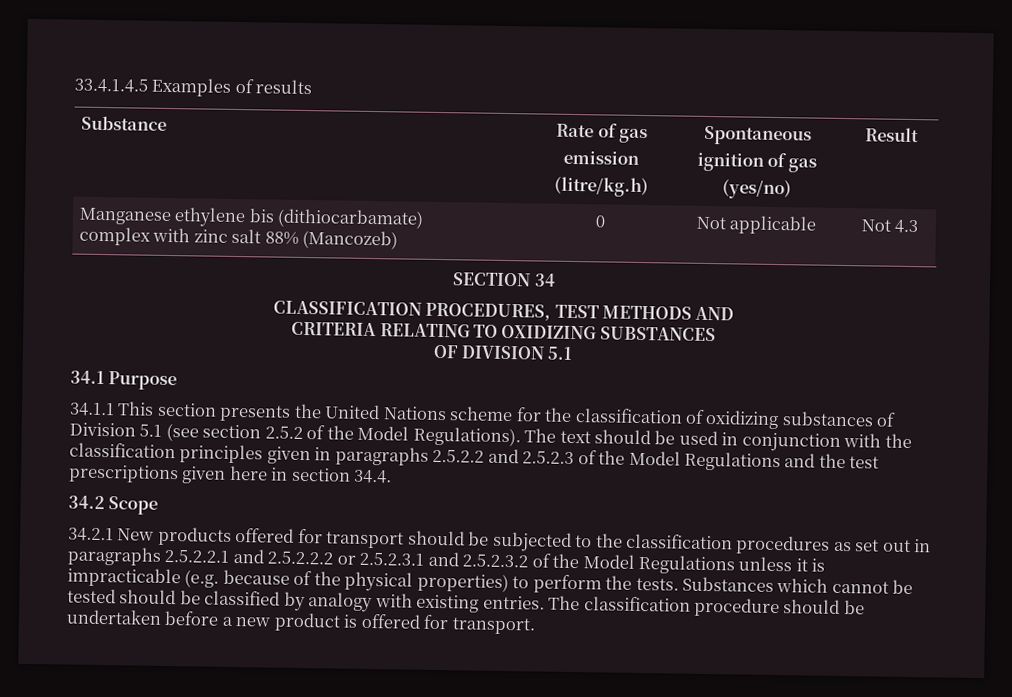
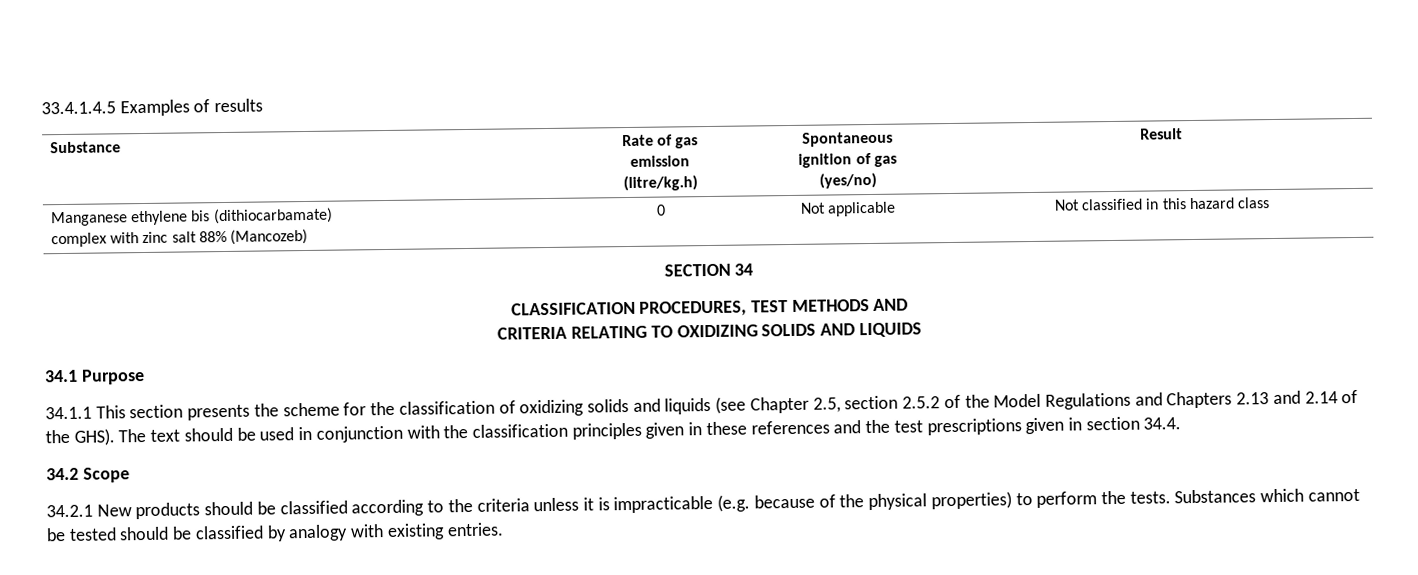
  Manganese ethylene bis (dithiocarbamate)
- complex with zinc salt 88% (Mancozeb) | 0 | Not applicable | Not 4.3
+ complex with zinc salt 88% (Mancozeb) | 0 | Not applicable | Not classified in this hazard class
- CRITERIA RELATING TO OXIDIZING SUBSTANCES
- OF DIVISION 5.1
+ CRITERIA RELATING TO OXIDIZING SOLIDS AND LIQUIDS
- 34.1.1 This section presents the United Nations scheme for the classification of oxidizing substances of Division 5.1 (see section 2.5.2 of the Model Regulations).
+ 34.1.1 This section presents the scheme for the classification of oxidizing solids and liquids (see Chapter 2.5, section 2.5.2 of the Model Regulations and Chapters 2.13 and 2.14 of the GHS).
- The text should be used in conjunction with the classification principles given in paragraphs 2.5.2.2 and 2.5.2.3 of the Model Regulations and the test prescriptions given here in section 34.4.
+ The text should be used in conjunction with the classification principles given in these references and the test prescriptions given in section 34.4.
- 34.2.1 New products offered for transport should be subjected to the classification procedures as set out in paragraphs 2.5.2.2.1 and 2.5.2.2.2 or 2.5.2.3.1 and 2.5.2.3.2 of the Model Regulations unless it is impracticable (e.g. because of the physical properties) to perform the tests.
+ 34.2.1 New products should be classified according to the criteria unless it is impracticable (e.g. because of the physical properties) to perform the tests.
- The classification procedure should be undertaken before a new product is offered for transport.

